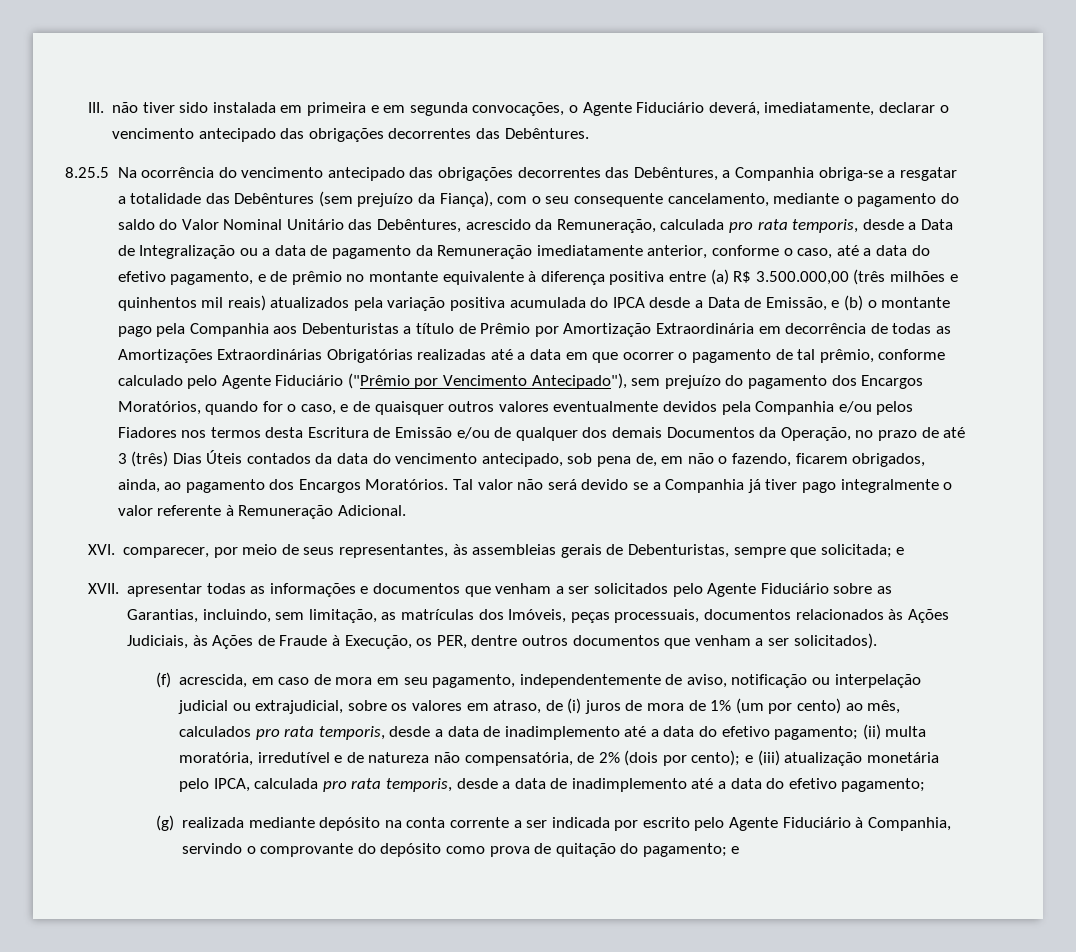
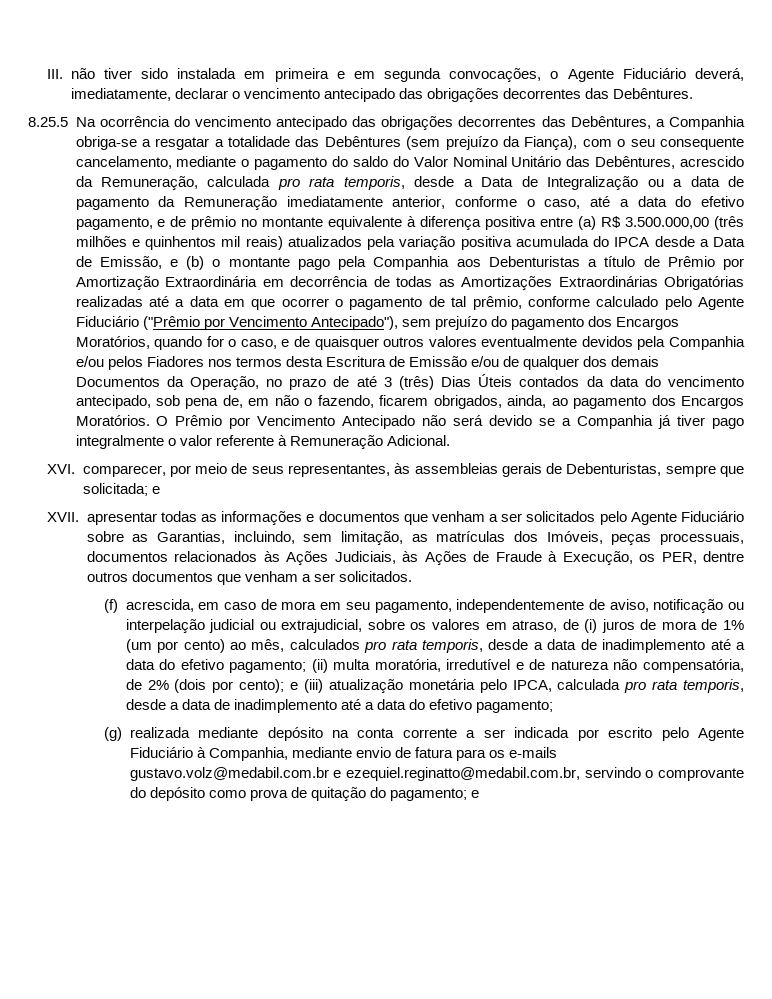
- Tal valor não será devido se a Companhia já tiver pago integralmente o valor referente à Remuneração Adicional.
+ O Prêmio por Vencimento Antecipado não será devido se a Companhia já tiver pago integralmente o valor referente à Remuneração Adicional.
- XVII. apresentar todas as informações e documentos que venham a ser solicitados pelo Agente Fiduciário sobre as Garantias, incluindo, sem limitação, as matrículas dos Imóveis, peças processuais, documentos relacionados às Ações Judiciais, às Ações de Fraude à Execução, os PER, dentre outros documentos que venham a ser solicitados).
+ XVII. apresentar todas as informações e documentos que venham a ser solicitados pelo Agente Fiduciário sobre as Garantias, incluindo, sem limitação, as matrículas dos Imóveis, peças processuais, documentos relacionados às Ações Judiciais, às Ações de Fraude à Execução, os PER, dentre outros documentos que venham a ser solicitados.
- (g) realizada mediante depósito na conta corrente a ser indicada por escrito pelo Agente Fiduciário à Companhia, servindo o comprovante do depósito como prova de quitação do pagamento; e
+ (g) realizada mediante depósito na conta corrente a ser indicada por escrito pelo Agente Fiduciário à Companhia, mediante envio de fatura para os e-mails gustavo.volz@medabil.com.br e ezequiel.reginatto@medabil.com.br, servindo o comprovante do depósito como prova de quitação do pagamento; e

